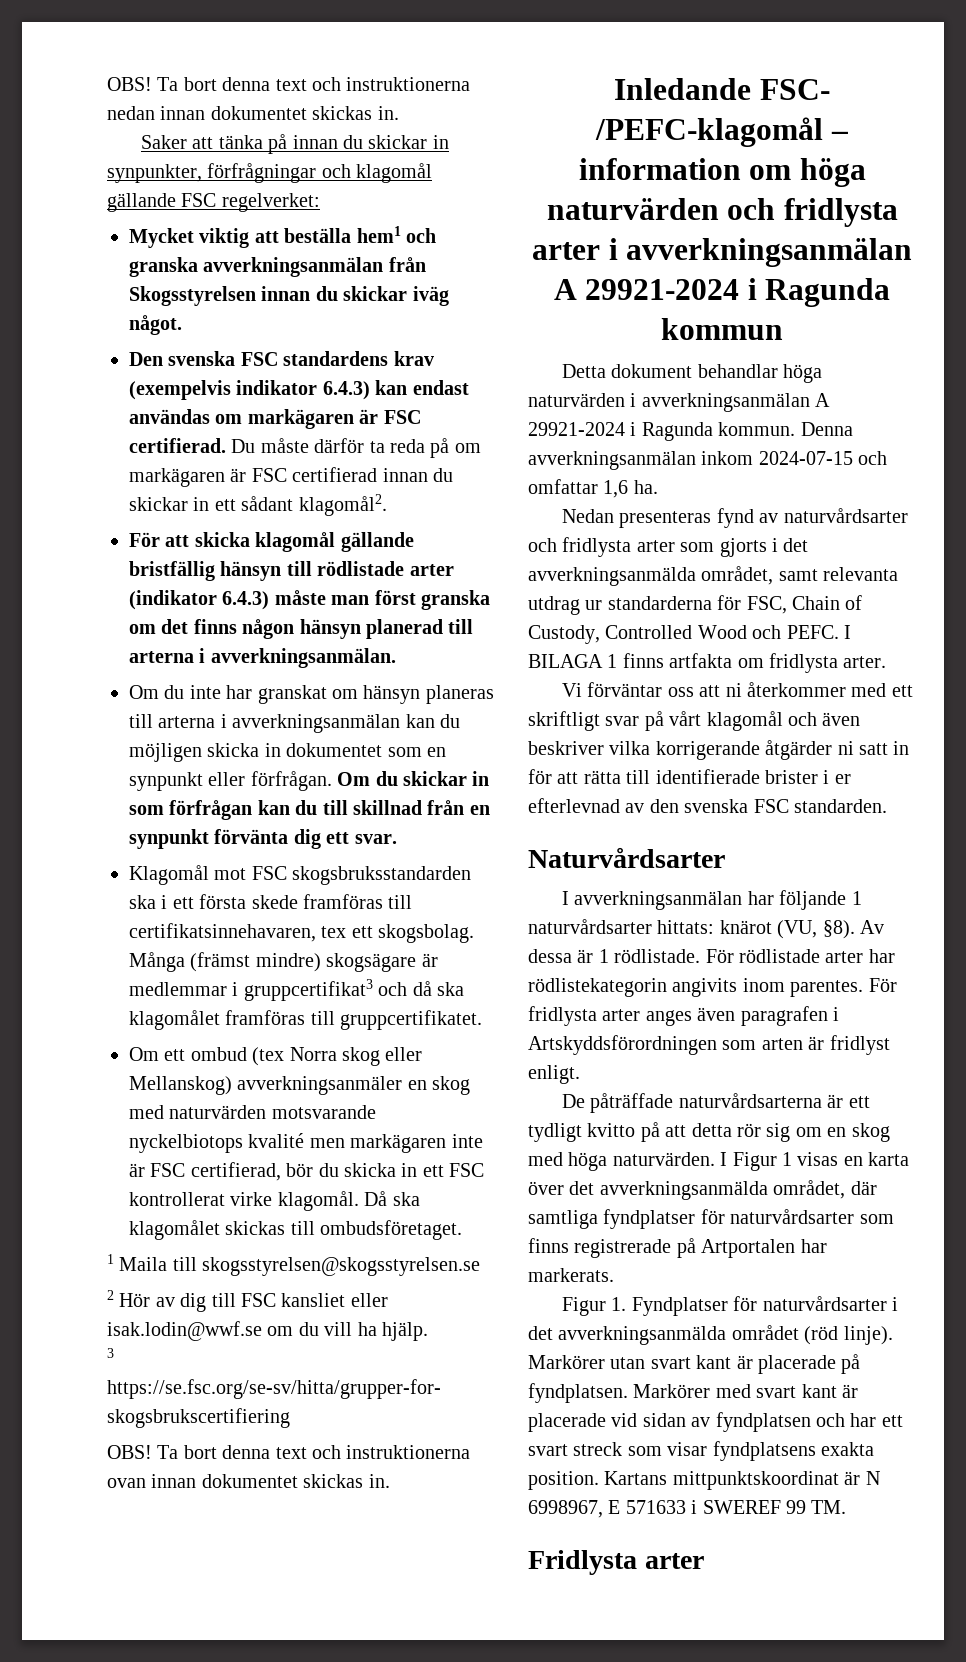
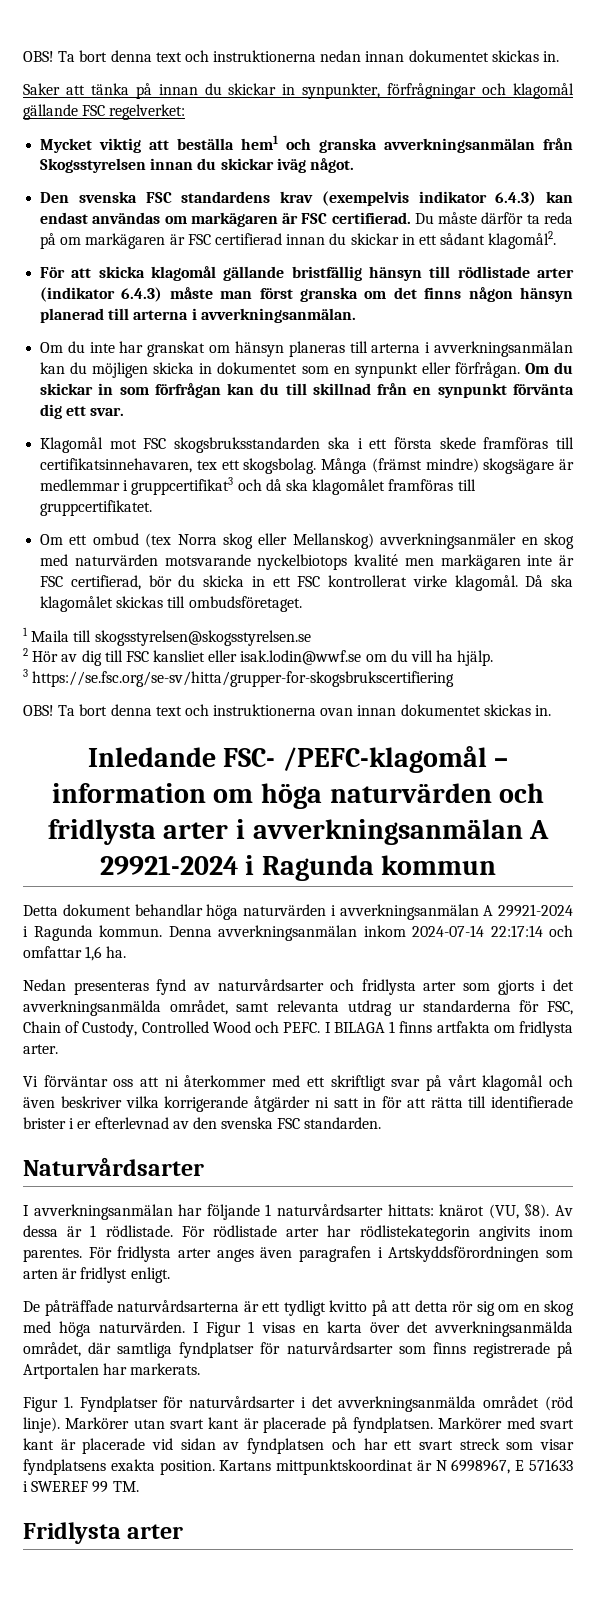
- Denna avverkningsanmälan inkom 2024-07-15 och omfattar 1,6 ha.
+ Denna avverkningsanmälan inkom 2024-07-14 22:17:14 och omfattar 1,6 ha.

